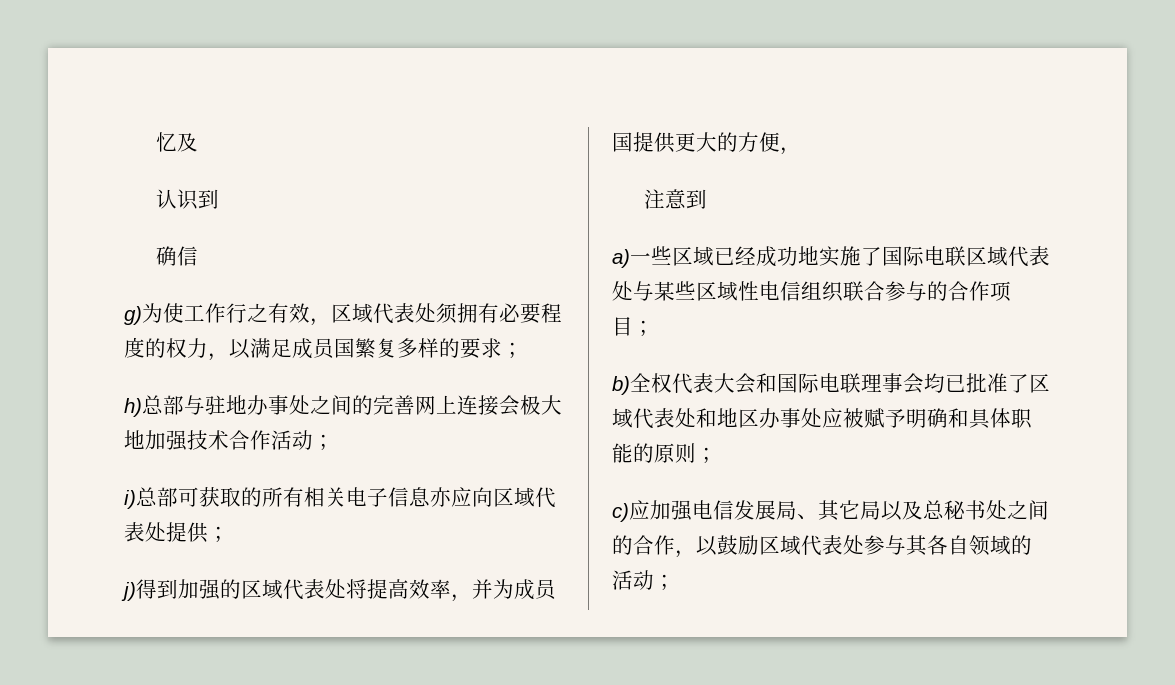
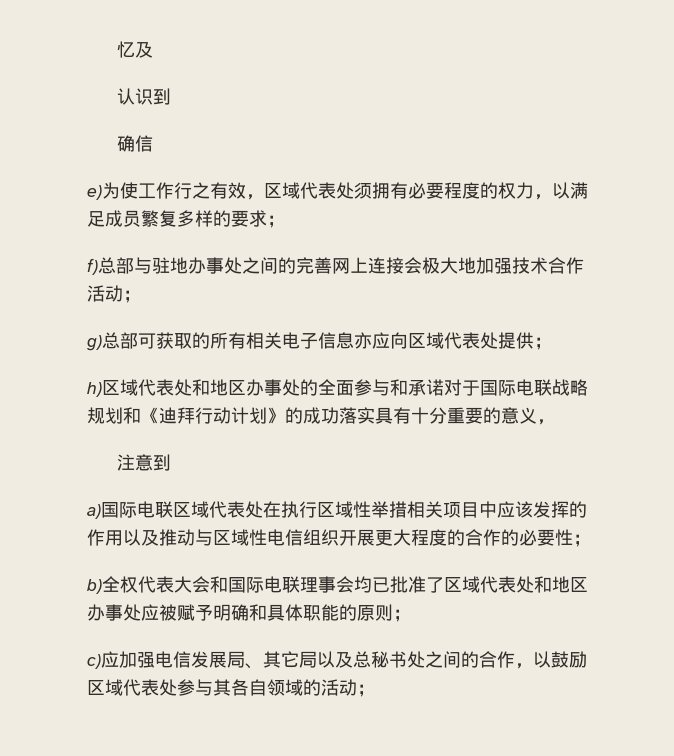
- g)为使工作行之有效，区域代表处须拥有必要程度的权力，以满足成员国繁复多样的要求；
+ e)为使工作行之有效，区域代表处须拥有必要程度的权力，以满足成员繁复多样的要求；
- h)总部与驻地办事处之间的完善网上连接会极大地加强技术合作活动；
+ f)总部与驻地办事处之间的完善网上连接会极大地加强技术合作活动；
- i)总部可获取的所有相关电子信息亦应向区域代表处提供；
+ g)总部可获取的所有相关电子信息亦应向区域代表处提供；
- j)得到加强的区域代表处将提高效率，并为成员国提供更大的方便，
+ h)区域代表处和地区办事处的全面参与和承诺对于国际电联战略规划和《迪拜行动计划》的成功落实具有十分重要的意义，
  注意到
- a)一些区域已经成功地实施了国际电联区域代表处与某些区域性电信组织联合参与的合作项目；
+ a)国际电联区域代表处在执行区域性举措相关项目中应该发挥的作用以及推动与区域性电信组织开展更大程度的合作的必要性；

